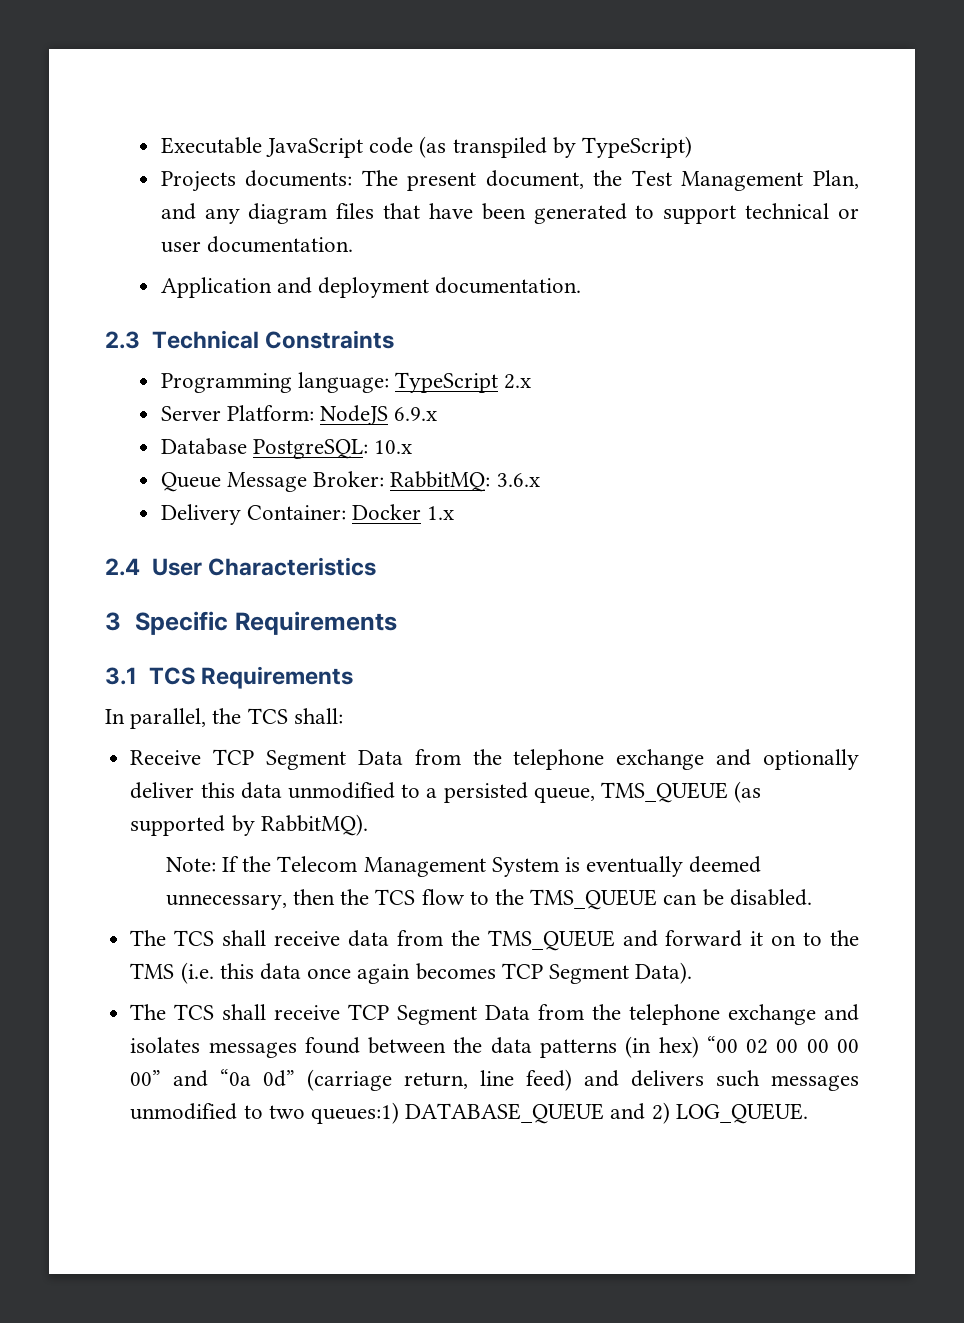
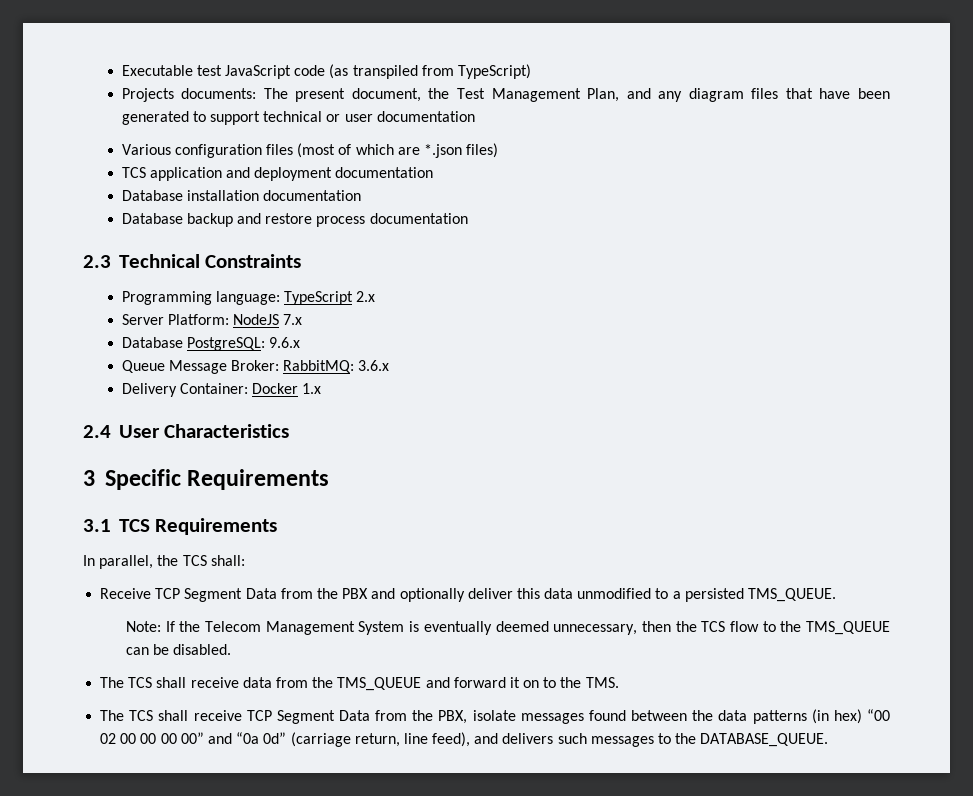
- Executable JavaScript code (as transpiled by TypeScript)
+ Executable test JavaScript code (as transpiled from TypeScript)
- Projects documents: The present document, the Test Management Plan, and any diagram files that have been generated to support technical or user documentation.
- Application and deployment documentation.
+ Projects documents: The present document, the Test Management Plan, and any diagram files that have been generated to support technical or user documentation
+ Various configuration files (most of which are *.json files)
+ TCS application and deployment documentation
+ Database installation documentation
+ Database backup and restore process documentation
- Server Platform: NodeJS 6.9.x
+ Server Platform: NodeJS 7.x
- Database PostgreSQL: 10.x
+ Database PostgreSQL: 9.6.x
- Receive TCP Segment Data from the telephone exchange and optionally deliver this data unmodified to a persisted queue, TMS_QUEUE (as supported by RabbitMQ).
+ Receive TCP Segment Data from the PBX and optionally deliver this data unmodified to a persisted TMS_QUEUE.
- The TCS shall receive data from the TMS_QUEUE and forward it on to the TMS (i.e. this data once again becomes TCP Segment Data).
+ The TCS shall receive data from the TMS_QUEUE and forward it on to the TMS.
- The TCS shall receive TCP Segment Data from the telephone exchange and isolates messages found between the data patterns (in hex) “00 02 00 00 00 00” and “0a 0d” (carriage return, line feed) and delivers such messages unmodified to two queues:1) DATABASE_QUEUE and 2) LOG_QUEUE.
+ The TCS shall receive TCP Segment Data from the PBX, isolate messages found between the data patterns (in hex) “00 02 00 00 00 00” and “0a 0d” (carriage return, line feed), and delivers such messages to the DATABASE_QUEUE.

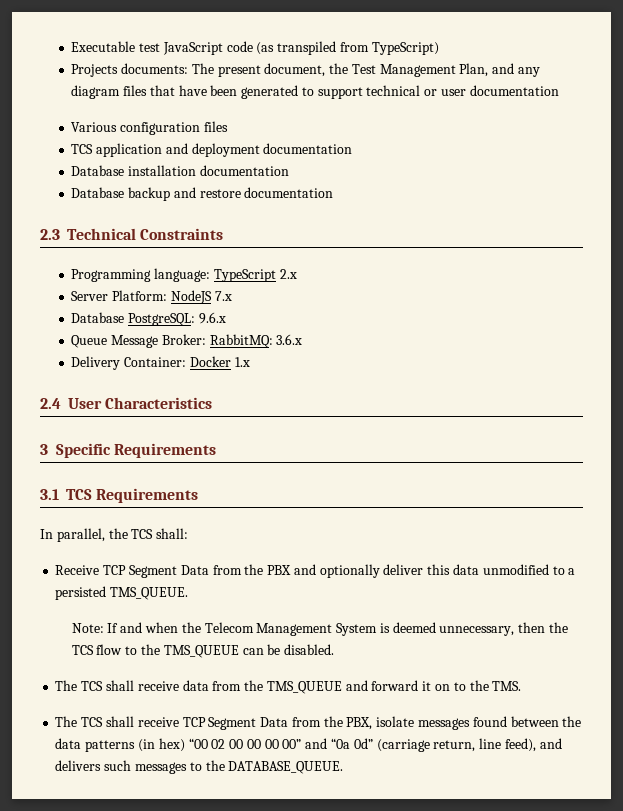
- Various configuration files (most of which are *.json files)
+ Various configuration files
- Database backup and restore process documentation
+ Database backup and restore documentation
- Note: If the Telecom Management System is eventually deemed unnecessary, then the TCS flow to the TMS_QUEUE can be disabled.
+ Note: If and when the Telecom Management System is deemed unnecessary, then the TCS flow to the TMS_QUEUE can be disabled.

